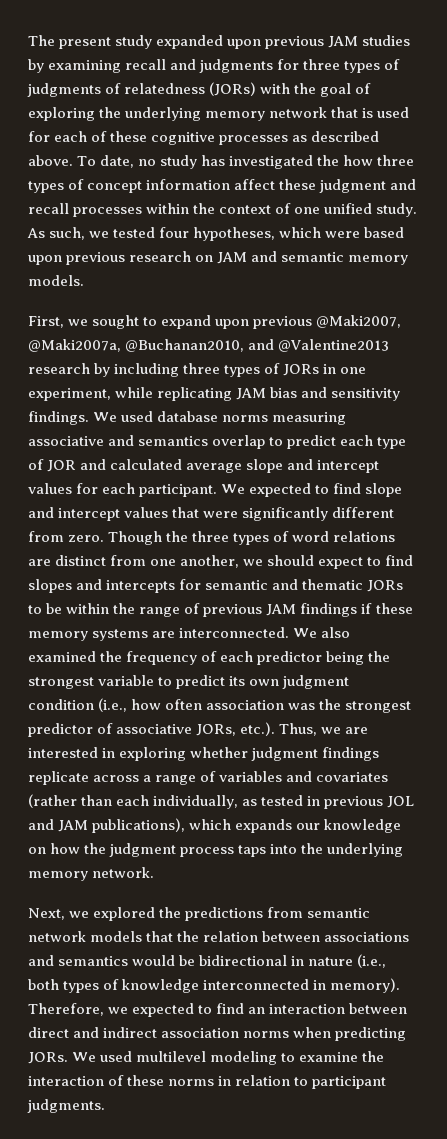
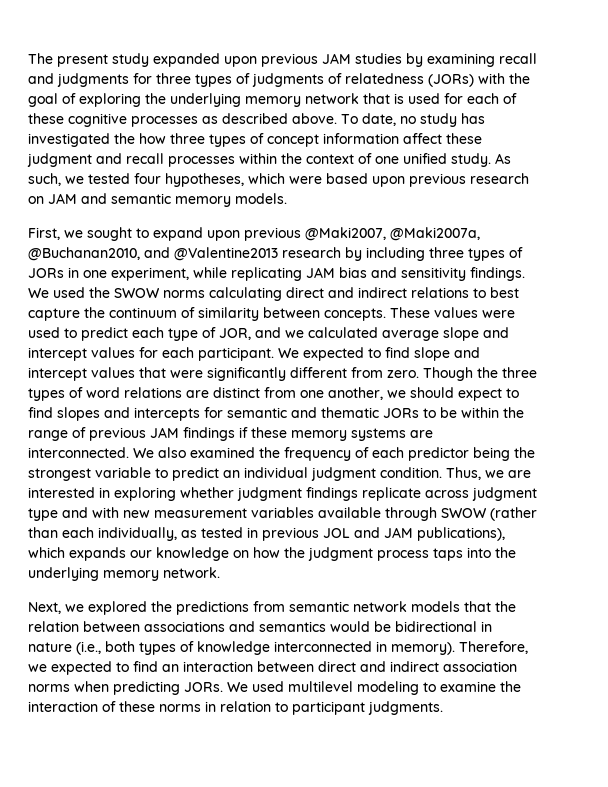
- We used database norms measuring associative and semantics overlap to predict each type of JOR and calculated average slope and intercept values for each participant.
+ We used the SWOW norms calculating direct and indirect relations to best capture the continuum of similarity between concepts. These values were used to predict each type of JOR, and we calculated average slope and intercept values for each participant.
- We also examined the frequency of each predictor being the strongest variable to predict its own judgment condition (i.e., how often association was the strongest predictor of associative JORs, etc.). Thus, we are interested in exploring whether judgment findings replicate across a range of variables and covariates (rather than each individually, as tested in previous JOL and JAM publications), which expands our knowledge on how the judgment process taps into the underlying memory network.
+ We also examined the frequency of each predictor being the strongest variable to predict an individual judgment condition. Thus, we are interested in exploring whether judgment findings replicate across judgment type and with new measurement variables available through SWOW (rather than each individually, as tested in previous JOL and JAM publications), which expands our knowledge on how the judgment process taps into the underlying memory network.

